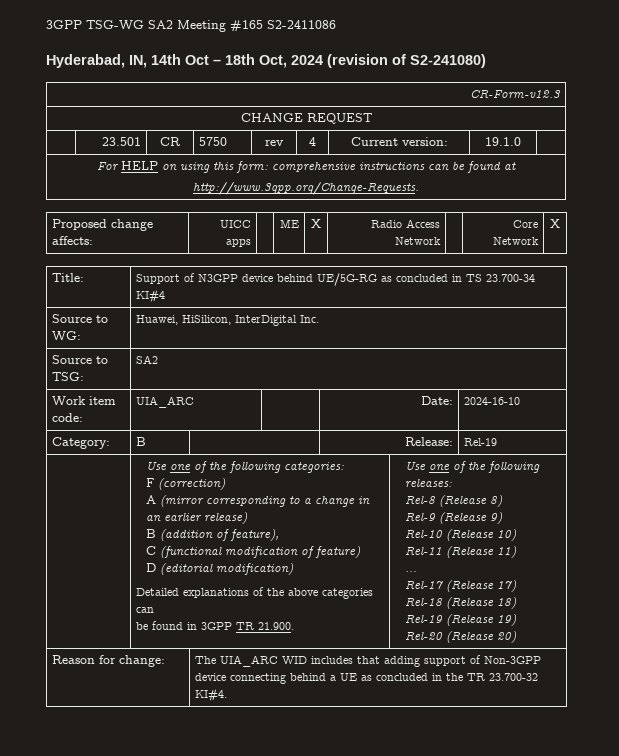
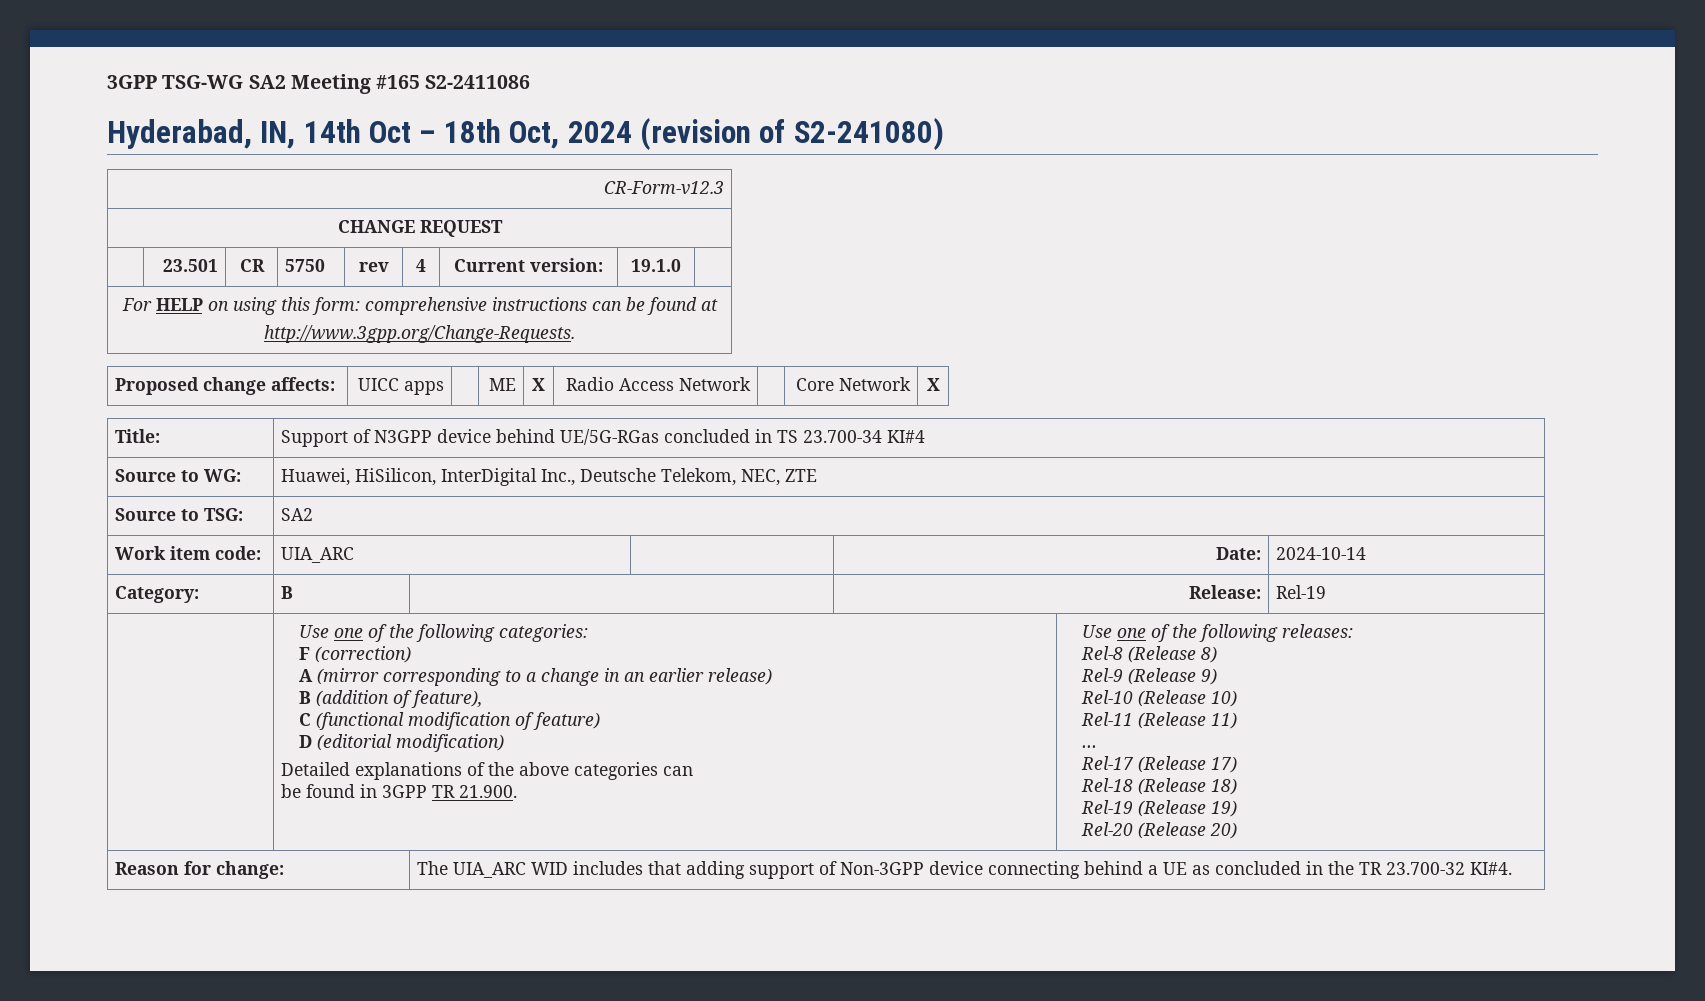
- Title: | Support of N3GPP device behind UE/5G-RG as concluded in TS 23.700-34 KI#4
+ Title: | Support of N3GPP device behind UE/5G-RGas concluded in TS 23.700-34 KI#4
- Source to WG: | Huawei, HiSilicon, InterDigital Inc.
+ Source to WG: | Huawei, HiSilicon, InterDigital Inc., Deutsche Telekom, NEC, ZTE
- Work item code: | UIA_ARC | | Date: | 2024-16-10
+ Work item code: | UIA_ARC | | Date: | 2024-10-14

